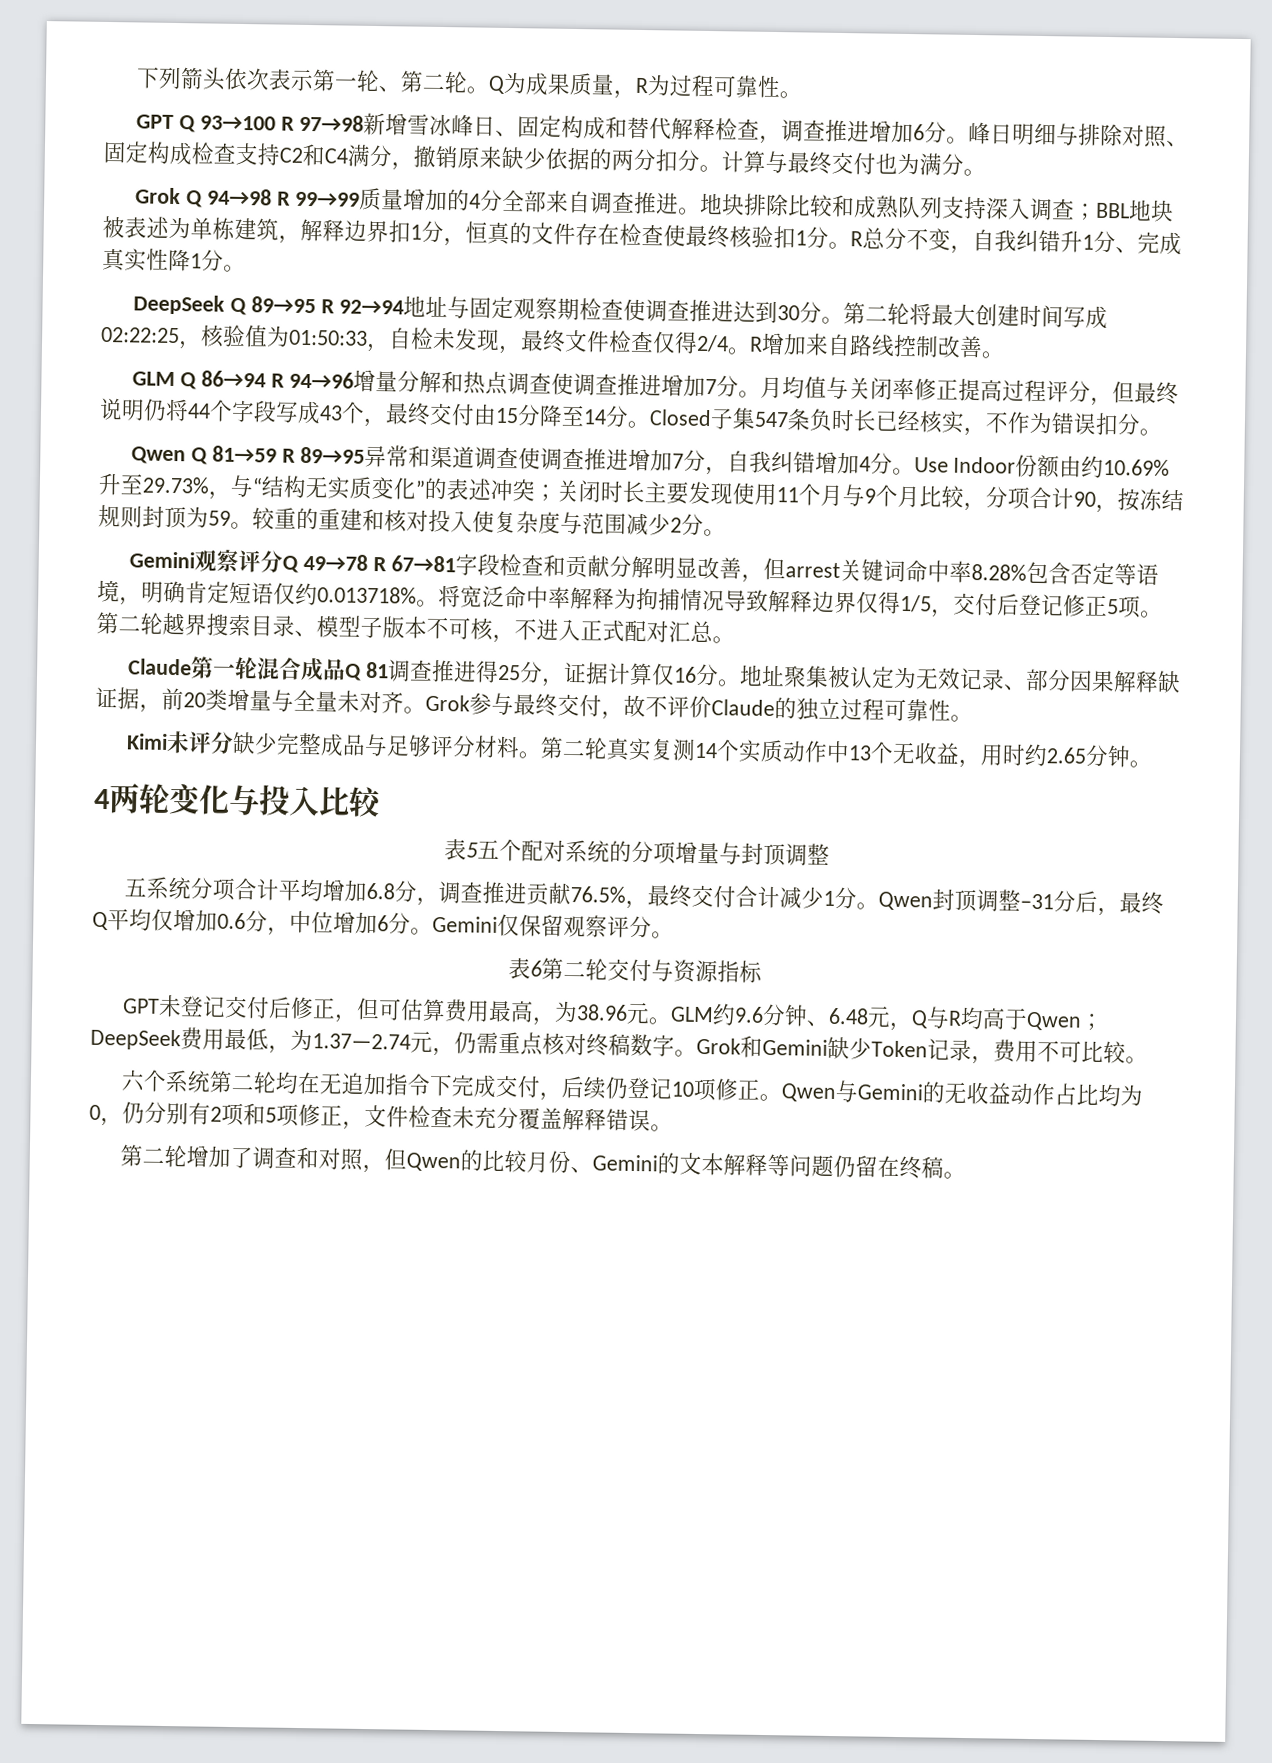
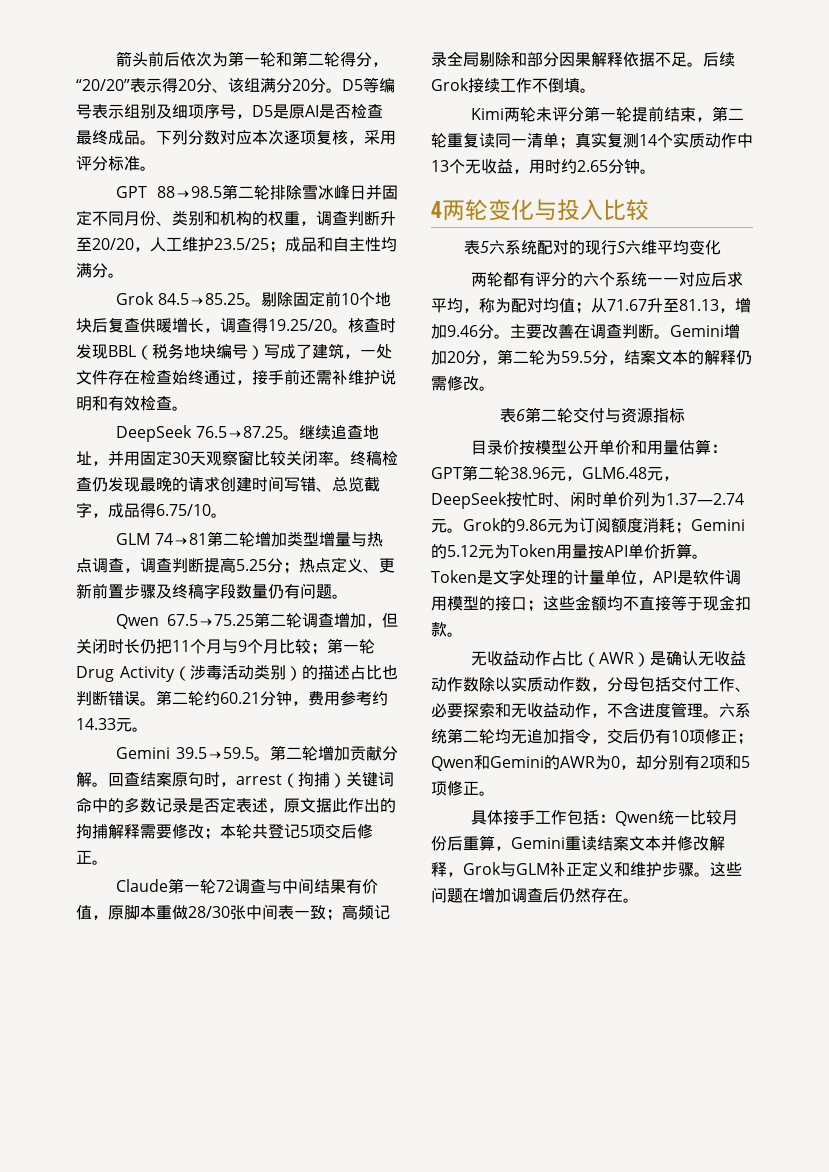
- 下列箭头依次表示第一轮、第二轮。Q为成果质量，R为过程可靠性。
- GPT Q 93→100 R 97→98新增雪冰峰日、固定构成和替代解释检查，调查推进增加6分。峰日明细与排除对照、固定构成检查支持C2和C4满分，撤销原来缺少依据的两分扣分。计算与最终交付也为满分。
- Grok Q 94→98 R 99→99质量增加的4分全部来自调查推进。地块排除比较和成熟队列支持深入调查；BBL地块被表述为单栋建筑，解释边界扣1分，恒真的文件存在检查使最终核验扣1分。R总分不变，自我纠错升1分、完成真实性降1分。
- DeepSeek Q 89→95 R 92→94地址与固定观察期检查使调查推进达到30分。第二轮将最大创建时间写成02:22:25，核验值为01:50:33，自检未发现，最终文件检查仅得2/4。R增加来自路线控制改善。
- GLM Q 86→94 R 94→96增量分解和热点调查使调查推进增加7分。月均值与关闭率修正提高过程评分，但最终说明仍将44个字段写成43个，最终交付由15分降至14分。Closed子集547条负时长已经核实，不作为错误扣分。
- Qwen Q 81→59 R 89→95异常和渠道调查使调查推进增加7分，自我纠错增加4分。Use Indoor份额由约10.69%升至29.73%，与“结构无实质变化”的表述冲突；关闭时长主要发现使用11个月与9个月比较，分项合计90，按冻结规则封顶为59。较重的重建和核对投入使复杂度与范围减少2分。
- Gemini观察评分Q 49→78 R 67→81字段检查和贡献分解明显改善，但arrest关键词命中率8.28%包含否定等语境，明确肯定短语仅约0.013718%。将宽泛命中率解释为拘捕情况导致解释边界仅得1/5，交付后登记修正5项。第二轮越界搜索目录、模型子版本不可核，不进入正式配对汇总。
- Claude第一轮混合成品Q 81调查推进得25分，证据计算仅16分。地址聚集被认定为无效记录、部分因果解释缺证据，前20类增量与全量未对齐。Grok参与最终交付，故不评价Claude的独立过程可靠性。
- Kimi未评分缺少完整成品与足够评分材料。第二轮真实复测14个实质动作中13个无收益，用时约2.65分钟。
+ 箭头前后依次为第一轮和第二轮得分，“20/20”表示得20分、该组满分20分。D5等编号表示组别及细项序号，D5是原AI是否检查最终成品。下列分数对应本次逐项复核，采用评分标准。
+ GPT 88→98.5第二轮排除雪冰峰日并固定不同月份、类别和机构的权重，调查判断升至20/20，人工维护23.5/25；成品和自主性均满分。
+ Grok 84.5→85.25。剔除固定前10个地块后复查供暖增长，调查得19.25/20。核查时发现BBL（税务地块编号）写成了建筑，一处文件存在检查始终通过，接手前还需补维护说明和有效检查。
+ DeepSeek 76.5→87.25。继续追查地址，并用固定30天观察窗比较关闭率。终稿检查仍发现最晚的请求创建时间写错、总览截字，成品得6.75/10。
+ GLM 74→81第二轮增加类型增量与热点调查，调查判断提高5.25分；热点定义、更新前置步骤及终稿字段数量仍有问题。
+ Qwen 67.5→75.25第二轮调查增加，但关闭时长仍把11个月与9个月比较；第一轮Drug Activity（涉毒活动类别）的描述占比也判断错误。第二轮约60.21分钟，费用参考约14.33元。
+ Gemini 39.5→59.5。第二轮增加贡献分解。回查结案原句时，arrest（拘捕）关键词命中的多数记录是否定表述，原文据此作出的拘捕解释需要修改；本轮共登记5项交后修正。
+ Claude第一轮72调查与中间结果有价值，原脚本重做28/30张中间表一致；高频记录全局剔除和部分因果解释依据不足。后续Grok接续工作不倒填。
+ Kimi两轮未评分第一轮提前结束，第二轮重复读同一清单；真实复测14个实质动作中13个无收益，用时约2.65分钟。
- 表5五个配对系统的分项增量与封顶调整
- 五系统分项合计平均增加6.8分，调查推进贡献76.5%，最终交付合计减少1分。Qwen封顶调整−31分后，最终Q平均仅增加0.6分，中位增加6分。Gemini仅保留观察评分。
+ 表5六系统配对的现行S六维平均变化
+ 两轮都有评分的六个系统一一对应后求平均，称为配对均值；从71.67升至81.13，增加9.46分。主要改善在调查判断。Gemini增加20分，第二轮为59.5分，结案文本的解释仍需修改。
- GPT未登记交付后修正，但可估算费用最高，为38.96元。GLM约9.6分钟、6.48元，Q与R均高于Qwen；DeepSeek费用最低，为1.37—2.74元，仍需重点核对终稿数字。Grok和Gemini缺少Token记录，费用不可比较。
- 六个系统第二轮均在无追加指令下完成交付，后续仍登记10项修正。Qwen与Gemini的无收益动作占比均为0，仍分别有2项和5项修正，文件检查未充分覆盖解释错误。
- 第二轮增加了调查和对照，但Qwen的比较月份、Gemini的文本解释等问题仍留在终稿。
+ 目录价按模型公开单价和用量估算：GPT第二轮38.96元，GLM6.48元，DeepSeek按忙时、闲时单价列为1.37—2.74元。Grok的9.86元为订阅额度消耗；Gemini的5.12元为Token用量按API单价折算。Token是文字处理的计量单位，API是软件调用模型的接口；这些金额均不直接等于现金扣款。
+ 无收益动作占比（AWR）是确认无收益动作数除以实质动作数，分母包括交付工作、必要探索和无收益动作，不含进度管理。六系统第二轮均无追加指令，交后仍有10项修正；Qwen和Gemini的AWR为0，却分别有2项和5项修正。
+ 具体接手工作包括：Qwen统一比较月份后重算，Gemini重读结案文本并修改解释，Grok与GLM补正定义和维护步骤。这些问题在增加调查后仍然存在。

